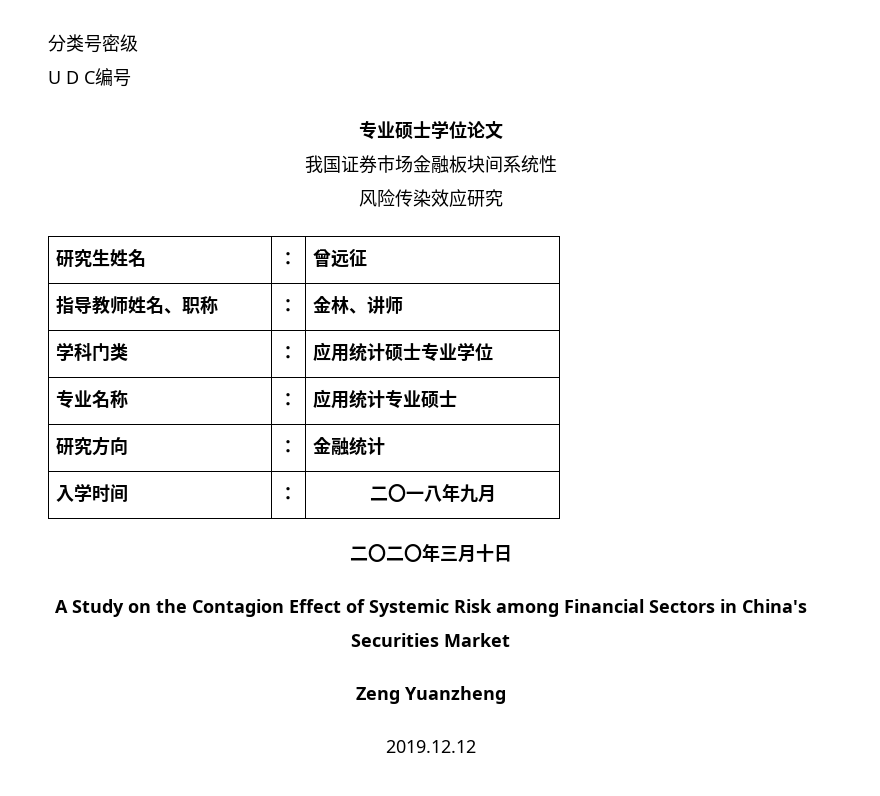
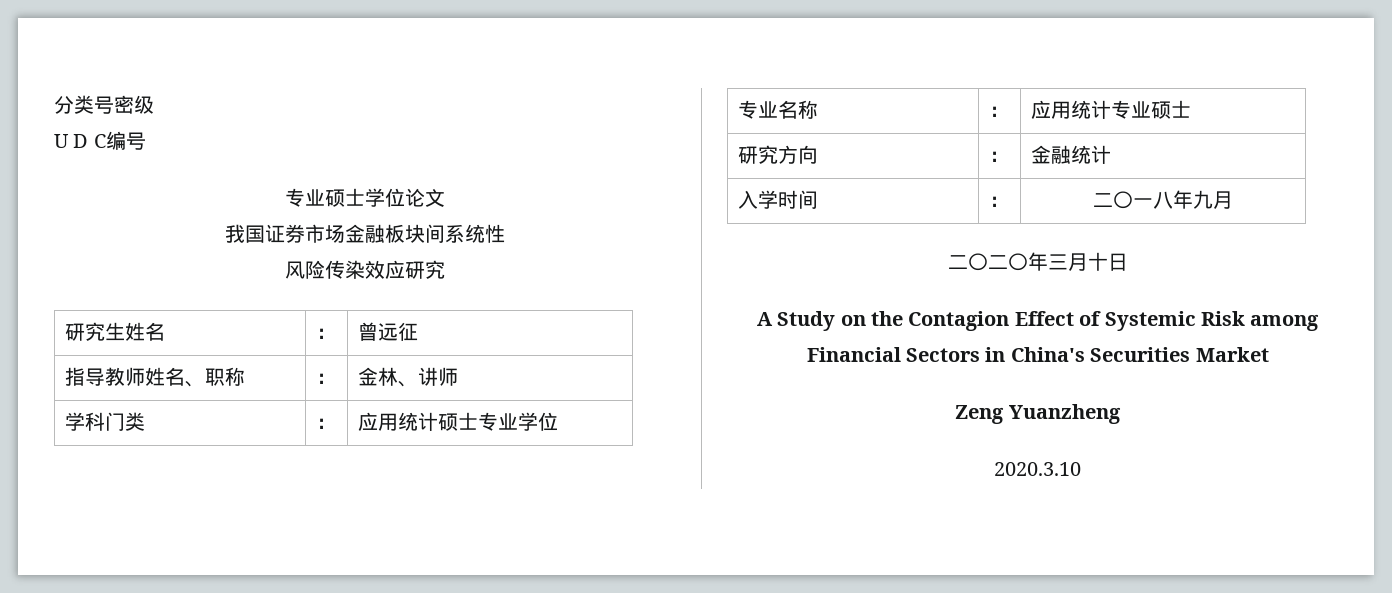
- 2019.12.12
+ 2020.3.10

